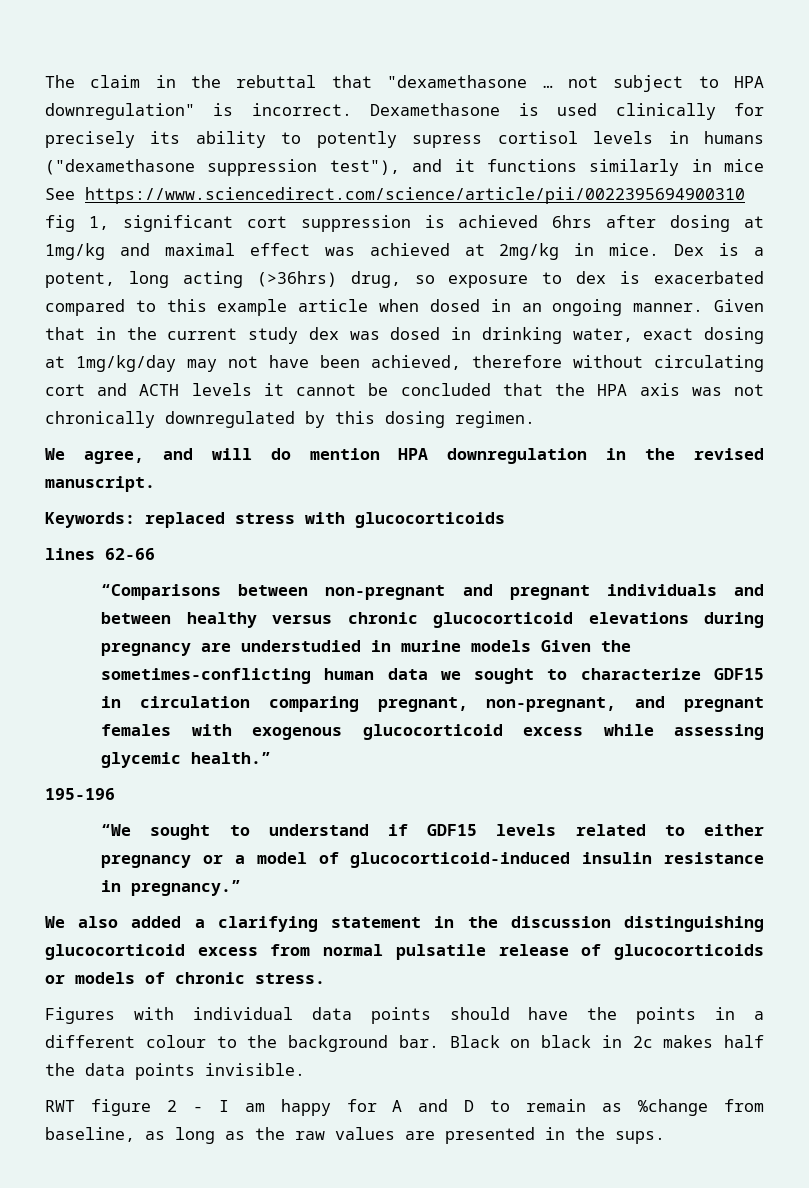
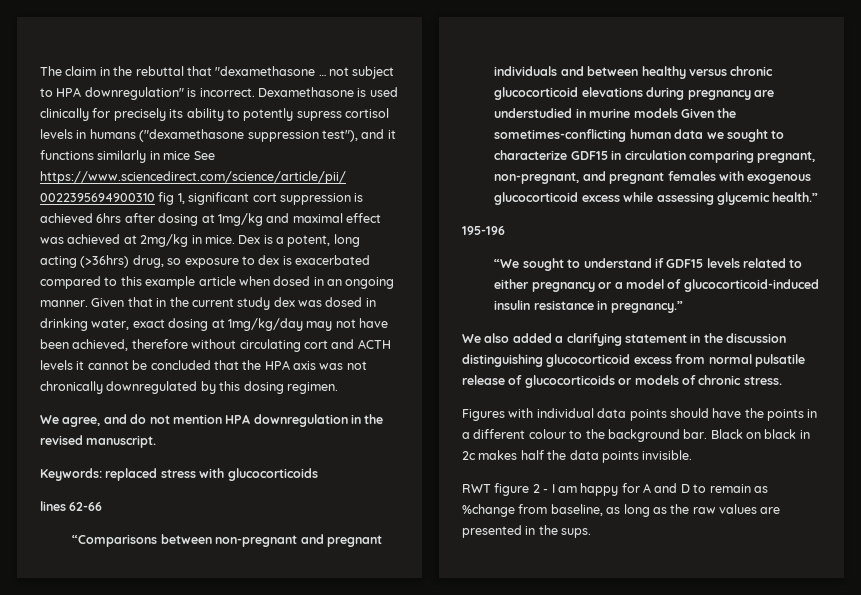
- We agree, and will do mention HPA downregulation in the revised manuscript.
+ We agree, and do not mention HPA downregulation in the revised manuscript.

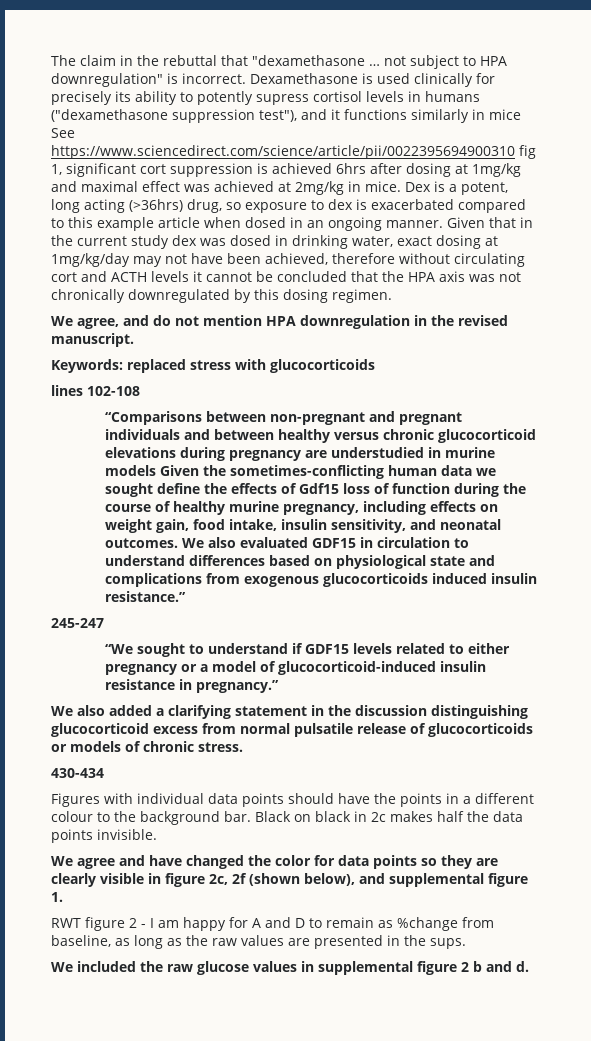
- lines 62-66
+ lines 102-108
- “Comparisons between non-pregnant and pregnant individuals and between healthy versus chronic glucocorticoid elevations during pregnancy are understudied in murine models Given the sometimes-conflicting human data we sought to characterize GDF15 in circulation comparing pregnant, non-pregnant, and pregnant females with exogenous glucocorticoid excess while assessing glycemic health.”
- 195-196
+ “Comparisons between non-pregnant and pregnant individuals and between healthy versus chronic glucocorticoid elevations during pregnancy are understudied in murine models Given the sometimes-conflicting human data we sought define the effects of Gdf15 loss of function during the course of healthy murine pregnancy, including effects on weight gain, food intake, insulin sensitivity, and neonatal outcomes. We also evaluated GDF15 in circulation to understand differences based on physiological state and complications from exogenous glucocorticoids induced insulin resistance.”
+ 245-247
+ 430-434
+ We agree and have changed the color for data points so they are clearly visible in figure 2c, 2f (shown below), and supplemental figure 1.
+ We included the raw glucose values in supplemental figure 2 b and d.

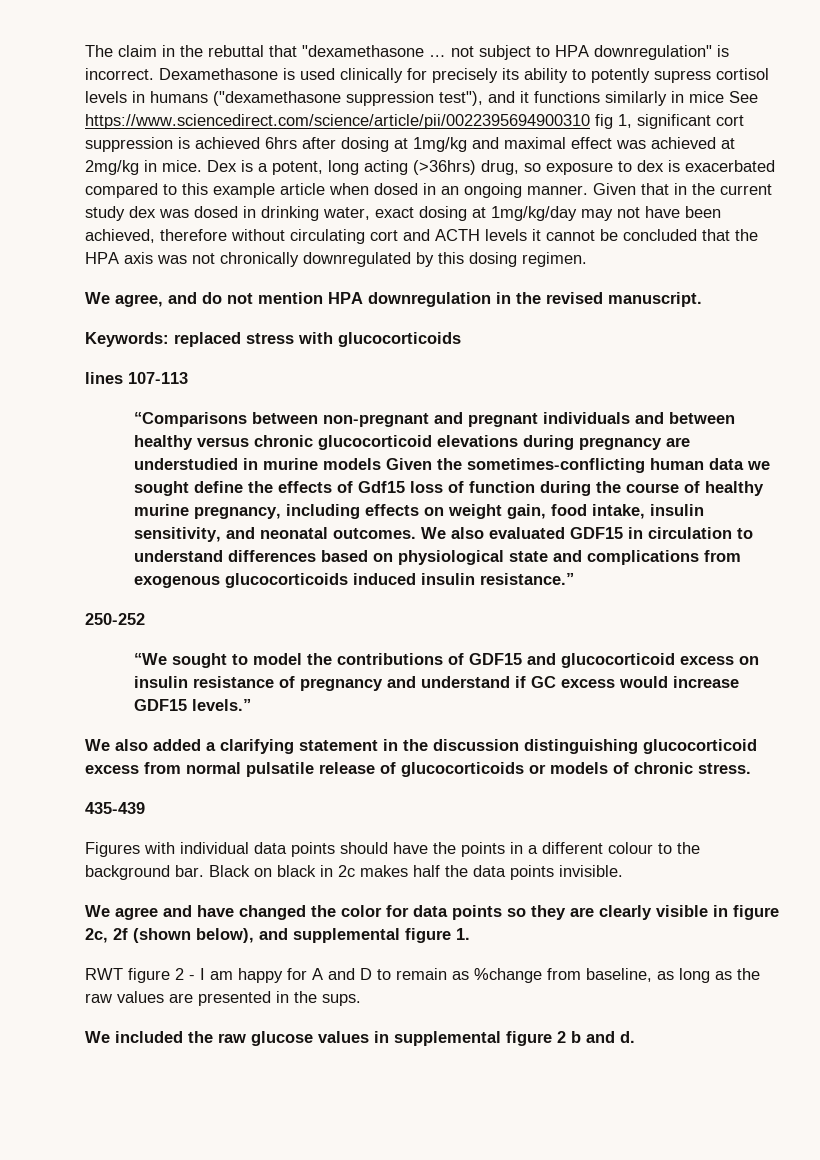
- lines 102-108
+ lines 107-113
- 245-247
+ 250-252
- “We sought to understand if GDF15 levels related to either pregnancy or a model of glucocorticoid-induced insulin resistance in pregnancy.”
+ “We sought to model the contributions of GDF15 and glucocorticoid excess on insulin resistance of pregnancy and understand if GC excess would increase GDF15 levels.”
- 430-434
+ 435-439

